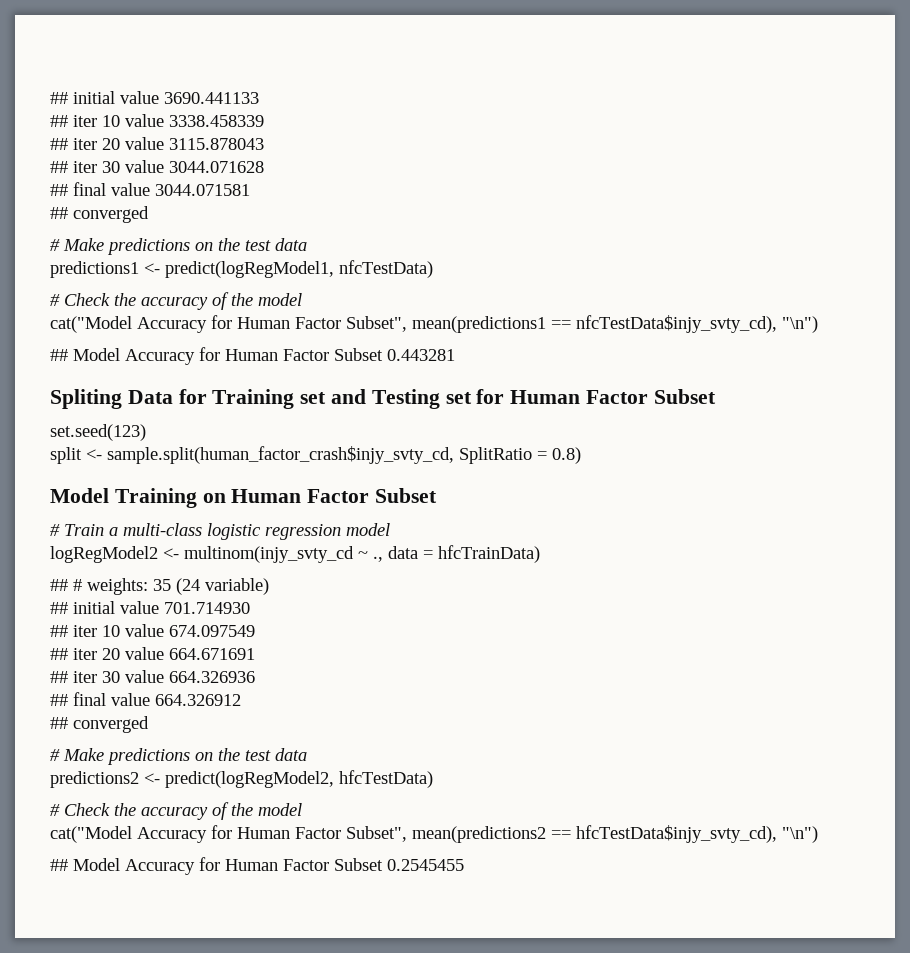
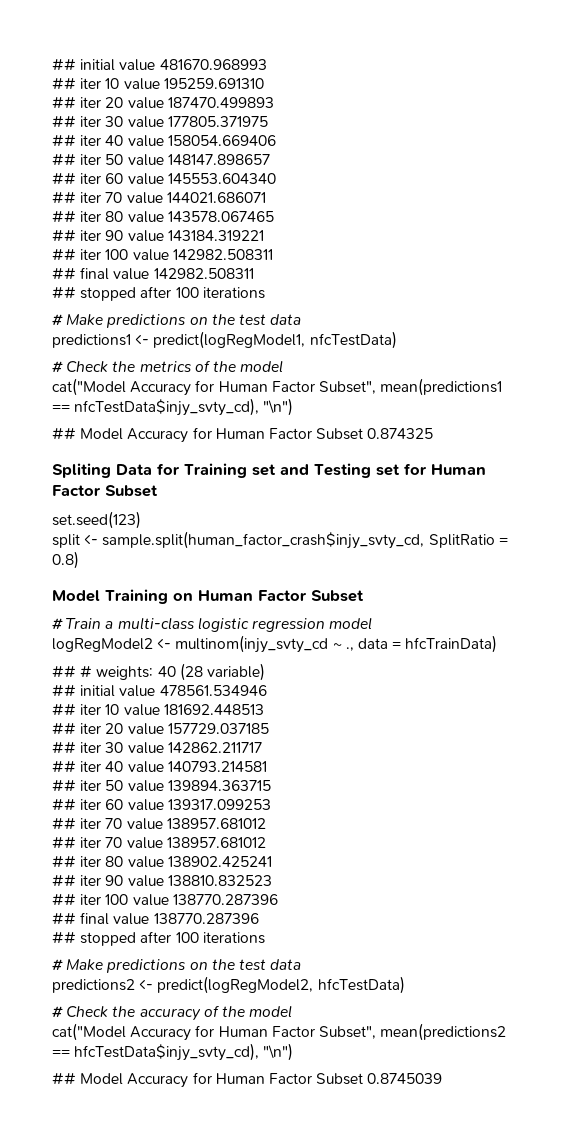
- ## initial value 3690.441133
- ## iter 10 value 3338.458339
- ## iter 20 value 3115.878043
- ## iter 30 value 3044.071628
- ## final value 3044.071581
- ## converged
+ ## initial value 481670.968993
+ ## iter 10 value 195259.691310
+ ## iter 20 value 187470.499893
+ ## iter 30 value 177805.371975
+ ## iter 40 value 158054.669406
+ ## iter 50 value 148147.898657
+ ## iter 60 value 145553.604340
+ ## iter 70 value 144021.686071
+ ## iter 80 value 143578.067465
+ ## iter 90 value 143184.319221
+ ## iter 100 value 142982.508311
+ ## final value 142982.508311
+ ## stopped after 100 iterations
  predictions1 <- predict(logRegModel1, nfcTestData)
- # Check the accuracy of the model
+ # Check the metrics of the model
- ## Model Accuracy for Human Factor Subset 0.443281
+ ## Model Accuracy for Human Factor Subset 0.874325
- ## # weights: 35 (24 variable)
+ ## # weights: 40 (28 variable)
- ## initial value 701.714930
- ## iter 10 value 674.097549
- ## iter 20 value 664.671691
- ## iter 30 value 664.326936
- ## final value 664.326912
- ## converged
+ ## initial value 478561.534946
+ ## iter 10 value 181692.448513
+ ## iter 20 value 157729.037185
+ ## iter 30 value 142862.211717
+ ## iter 40 value 140793.214581
+ ## iter 50 value 139894.363715
+ ## iter 60 value 139317.099253
+ ## iter 70 value 138957.681012
+ ## iter 70 value 138957.681012
+ ## iter 80 value 138902.425241
+ ## iter 90 value 138810.832523
+ ## iter 100 value 138770.287396
+ ## final value 138770.287396
+ ## stopped after 100 iterations
- ## Model Accuracy for Human Factor Subset 0.2545455
+ ## Model Accuracy for Human Factor Subset 0.8745039

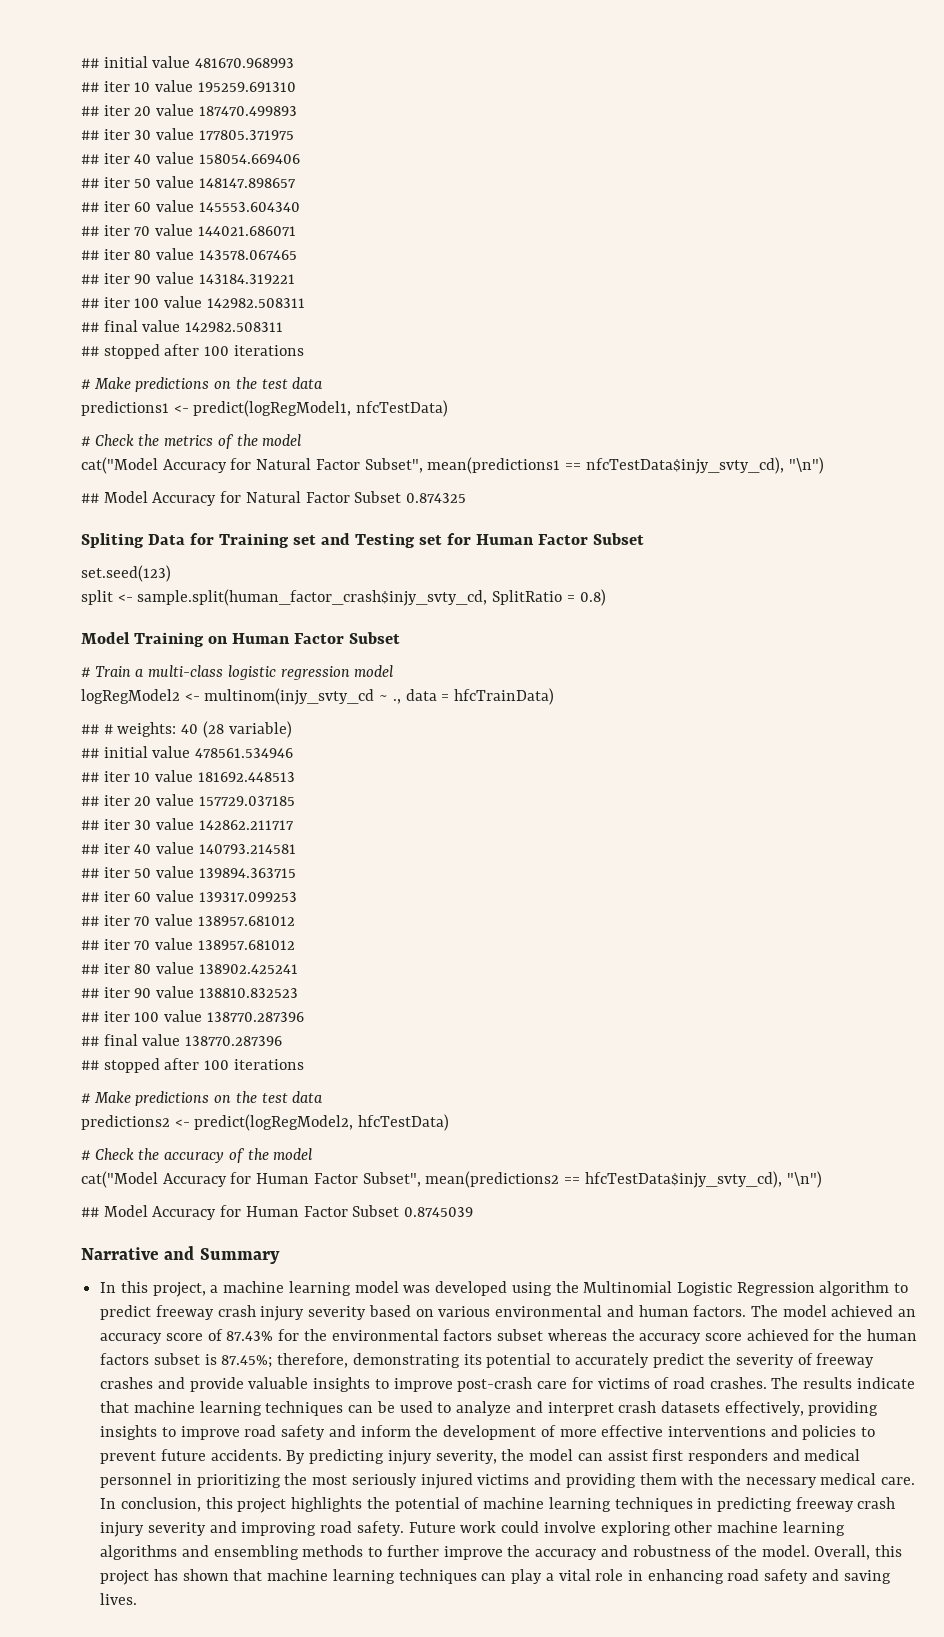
- cat("Model Accuracy for Human Factor Subset", mean(predictions1 == nfcTestData$injy_svty_cd), "\n")
+ cat("Model Accuracy for Natural Factor Subset", mean(predictions1 == nfcTestData$injy_svty_cd), "\n")
- ## Model Accuracy for Human Factor Subset 0.874325
+ ## Model Accuracy for Natural Factor Subset 0.874325
+ Narrative and Summary
+ In this project, a machine learning model was developed using the Multinomial Logistic Regression algorithm to predict freeway crash injury severity based on various environmental and human factors. The model achieved an accuracy score of 87.43% for the environmental factors subset whereas the accuracy score achieved for the human factors subset is 87.45%; therefore, demonstrating its potential to accurately predict the severity of freeway crashes and provide valuable insights to improve post-crash care for victims of road crashes. The results indicate that machine learning techniques can be used to analyze and interpret crash datasets effectively, providing insights to improve road safety and inform the development of more effective interventions and policies to prevent future accidents. By predicting injury severity, the model can assist first responders and medical personnel in prioritizing the most seriously injured victims and providing them with the necessary medical care. In conclusion, this project highlights the potential of machine learning techniques in predicting freeway crash injury severity and improving road safety. Future work could involve exploring other machine learning algorithms and ensembling methods to further improve the accuracy and robustness of the model. Overall, this project has shown that machine learning techniques can play a vital role in enhancing road safety and saving lives.

